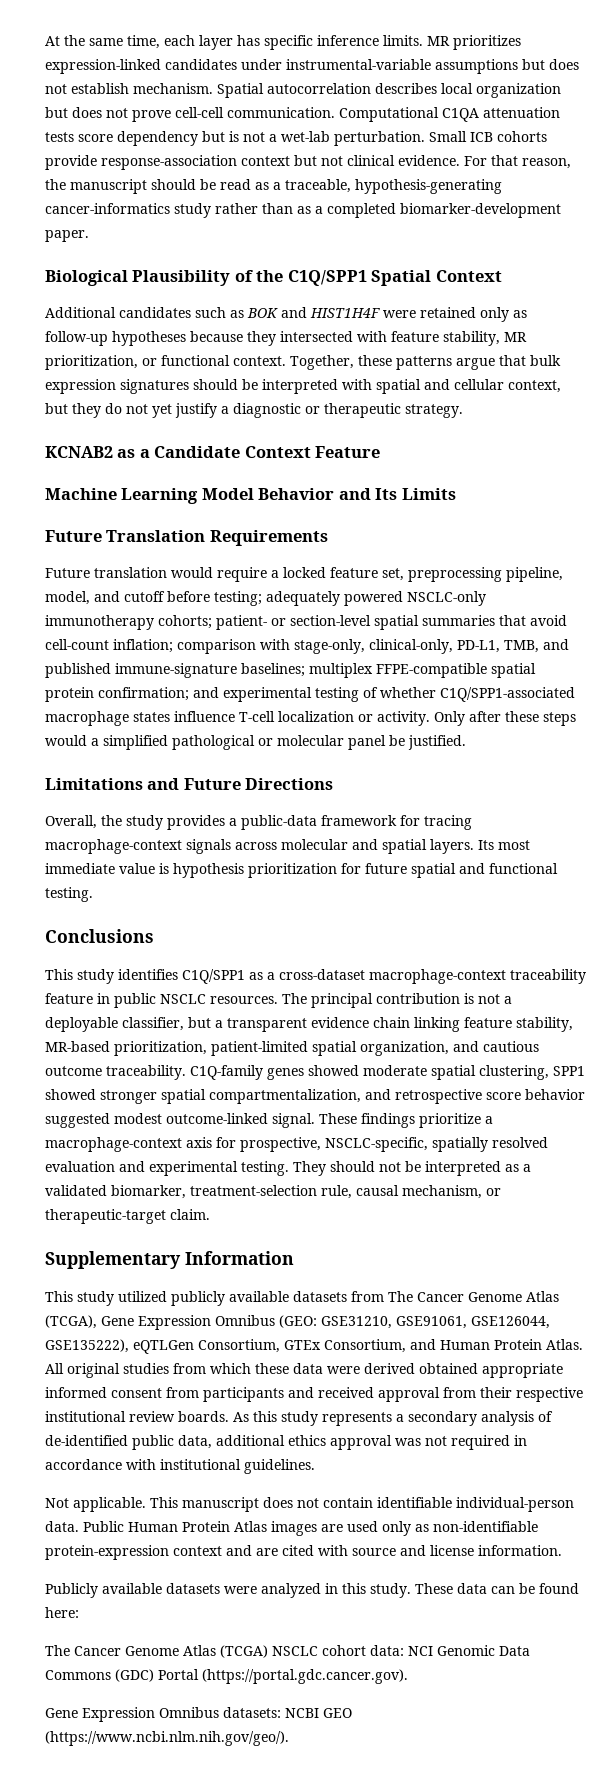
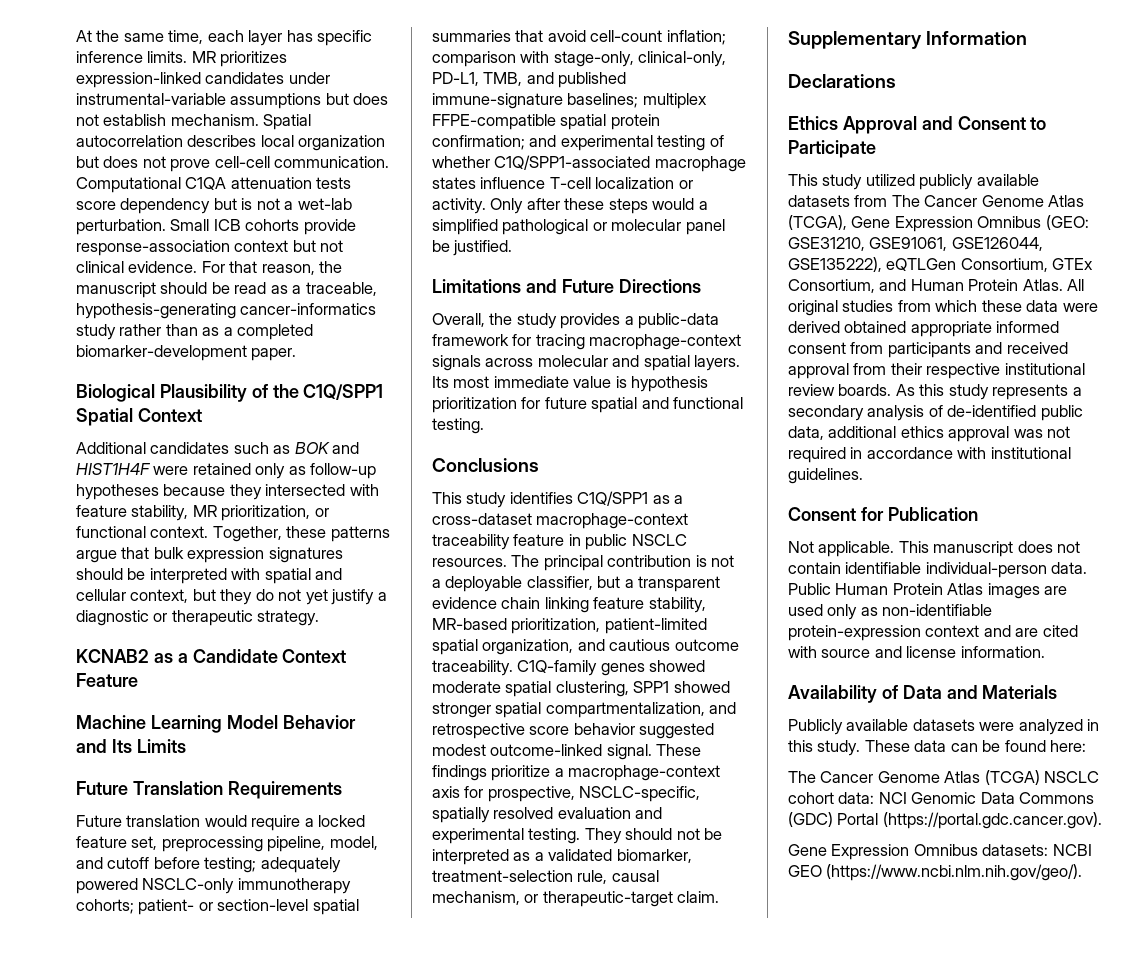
+ Declarations
+ Ethics Approval and Consent to Participate
+ Consent for Publication
+ Availability of Data and Materials

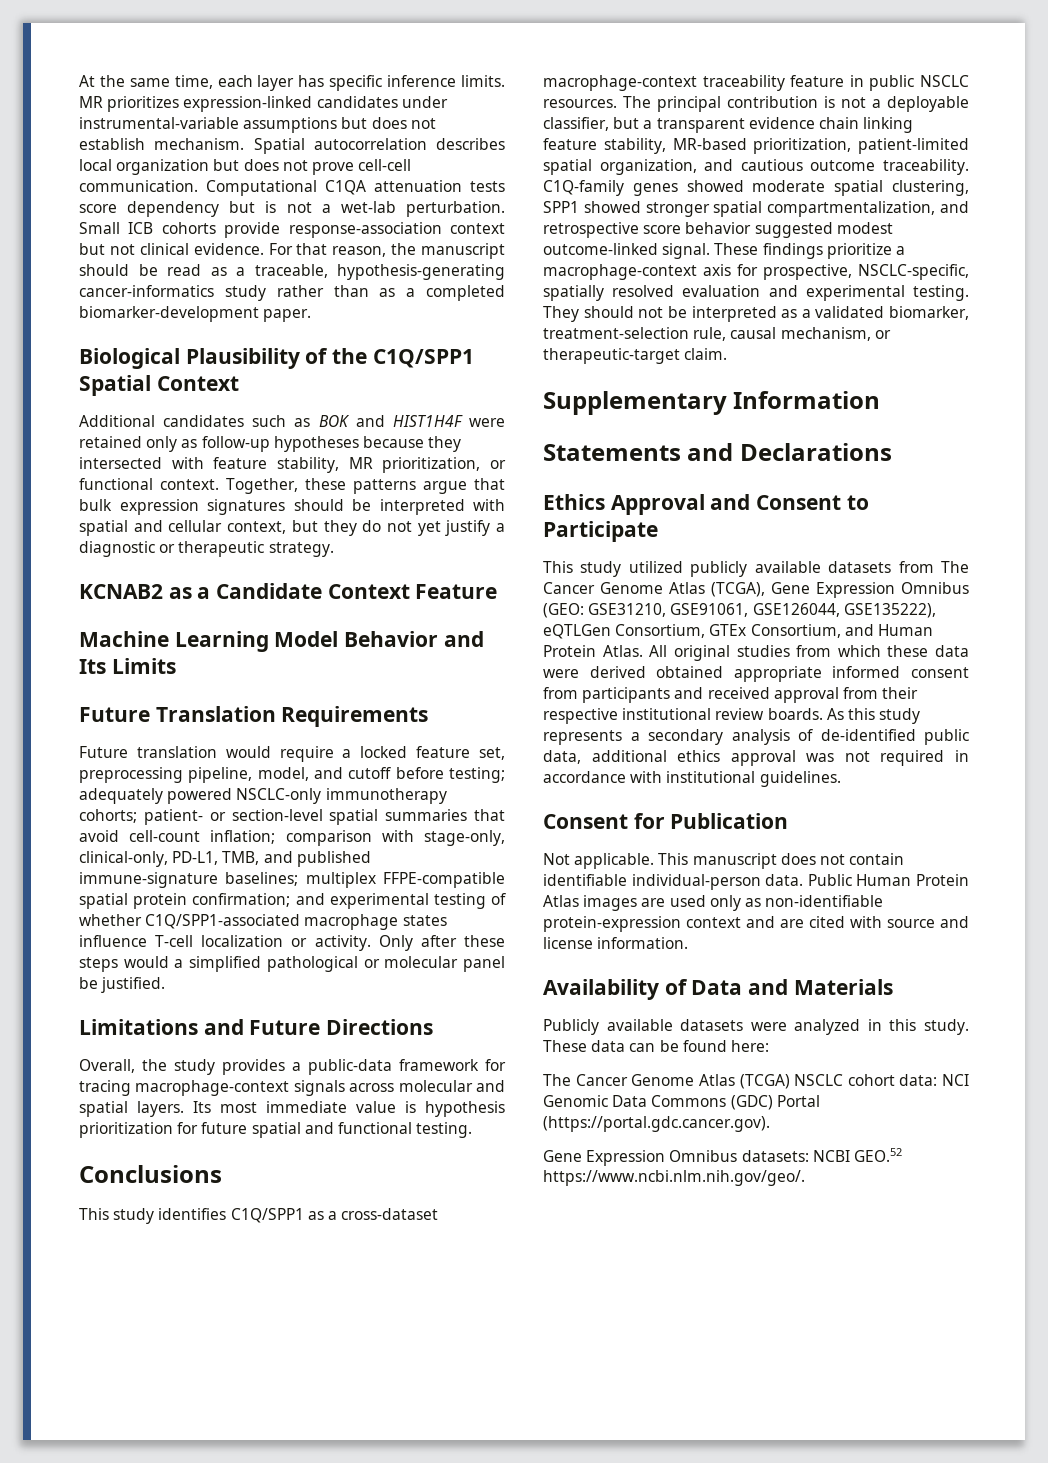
- Declarations
+ Statements and Declarations
- Gene Expression Omnibus datasets: NCBI GEO (https://www.ncbi.nlm.nih.gov/geo/).
+ Gene Expression Omnibus datasets: NCBI GEO.52 https://www.ncbi.nlm.nih.gov/geo/.

